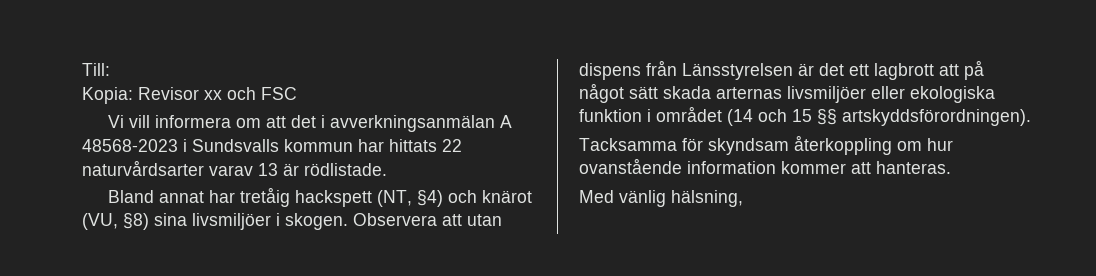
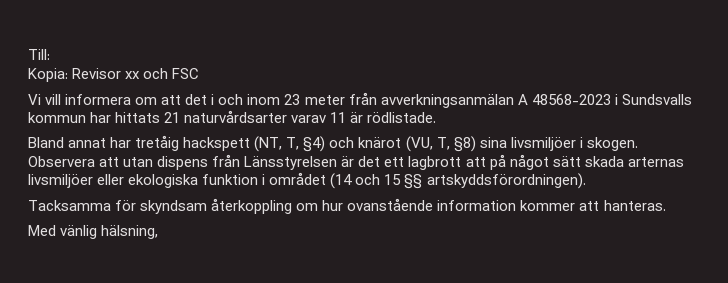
- Vi vill informera om att det i avverkningsanmälan A 48568-2023 i Sundsvalls kommun har hittats 22 naturvårdsarter varav 13 är rödlistade.
+ Vi vill informera om att det i och inom 23 meter från avverkningsanmälan A 48568-2023 i Sundsvalls kommun har hittats 21 naturvårdsarter varav 11 är rödlistade.
- Bland annat har tretåig hackspett (NT, §4) och knärot (VU, §8) sina livsmiljöer i skogen.
+ Bland annat har tretåig hackspett (NT, T, §4) och knärot (VU, T, §8) sina livsmiljöer i skogen.

